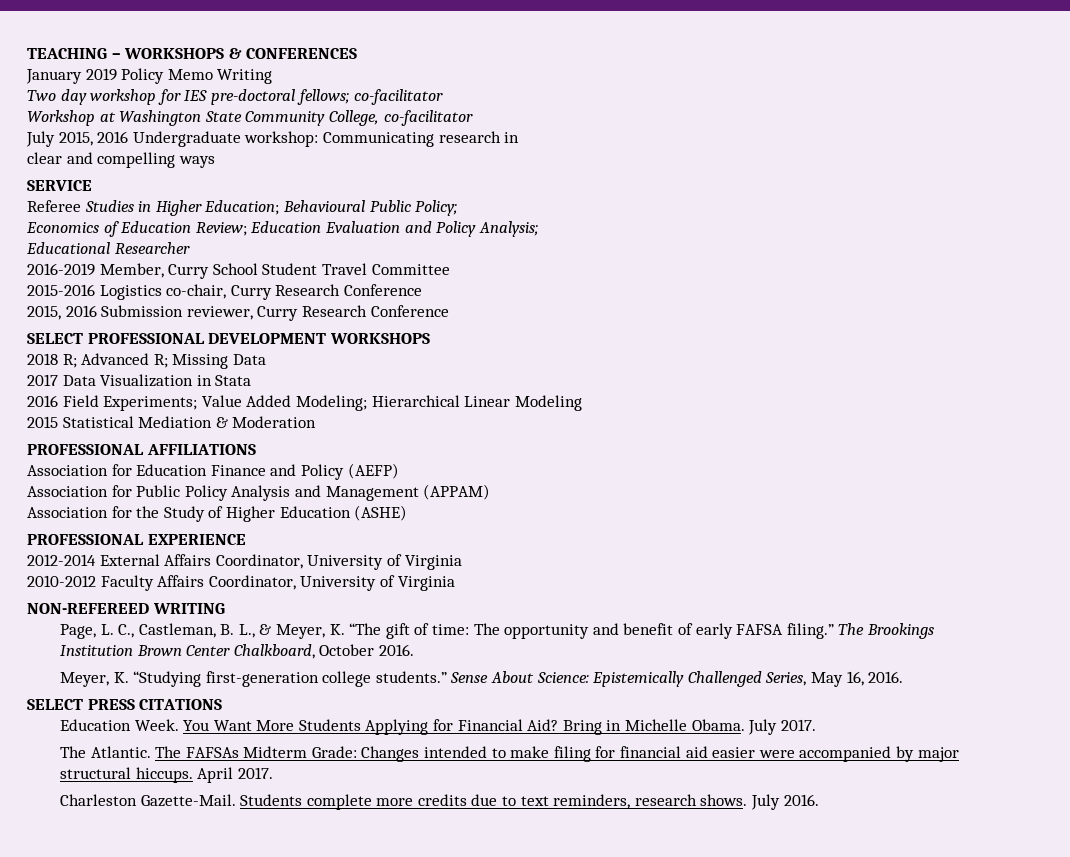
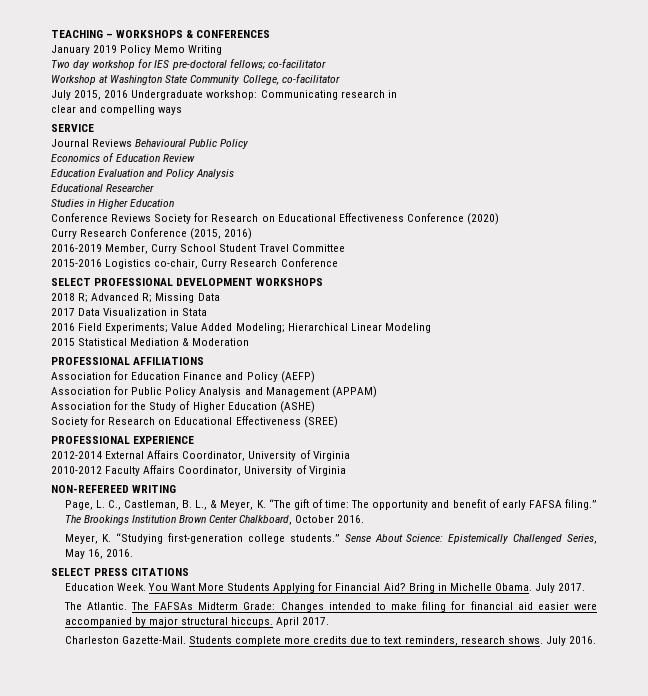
- Referee Studies in Higher Education; Behavioural Public Policy;
+ Journal Reviews Behavioural Public Policy
- Economics of Education Review; Education Evaluation and Policy Analysis;
+ Economics of Education Review
+ Education Evaluation and Policy Analysis
+ Studies in Higher Education
+ Conference Reviews Society for Research on Educational Effectiveness Conference (2020)
+ Curry Research Conference (2015, 2016)
- 2015, 2016 Submission reviewer, Curry Research Conference
+ Society for Research on Educational Effectiveness (SREE)

